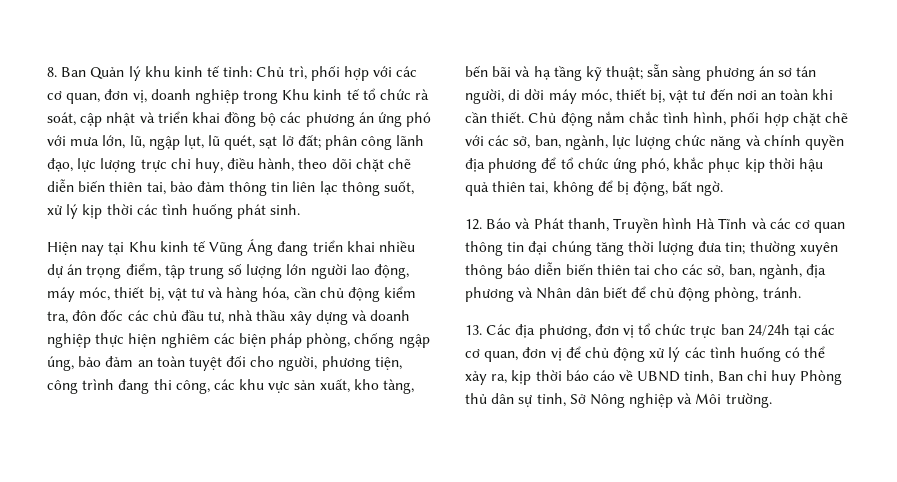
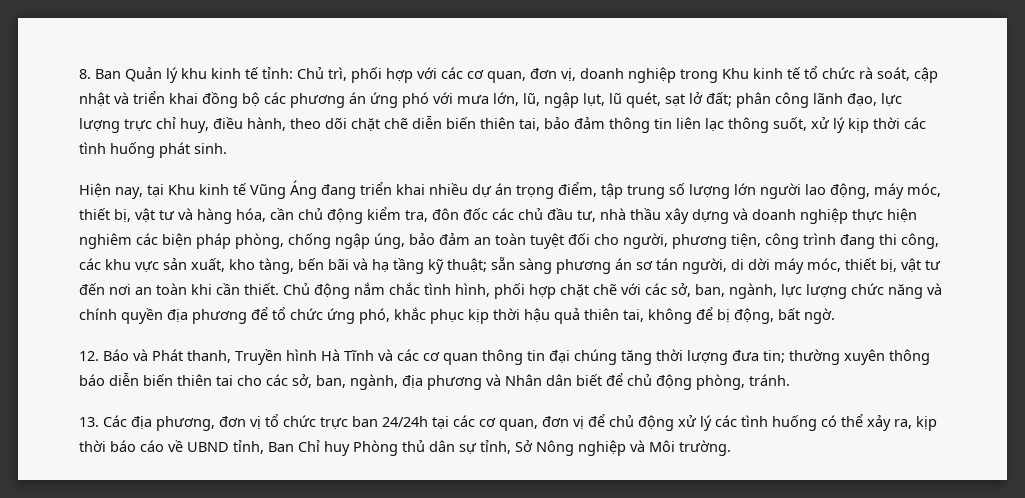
- Hiện nay tại Khu kinh tế Vũng Áng đang triển khai nhiều dự án trọng điểm, tập trung số lượng lớn người lao động, máy móc, thiết bị, vật tư và hàng hóa, cần chủ động kiểm tra, đôn đốc các chủ đầu tư, nhà thầu xây dựng và doanh nghiệp thực hiện nghiêm các biện pháp phòng, chống ngập úng, bảo đảm an toàn tuyệt đối cho người, phương tiện, công trình đang thi công, các khu vực sản xuất, kho tàng, bến bãi và hạ tầng kỹ thuật;
+ Hiện nay, tại Khu kinh tế Vũng Áng đang triển khai nhiều dự án trọng điểm, tập trung số lượng lớn người lao động, máy móc, thiết bị, vật tư và hàng hóa, cần chủ động kiểm tra, đôn đốc các chủ đầu tư, nhà thầu xây dựng và doanh nghiệp thực hiện nghiêm các biện pháp phòng, chống ngập úng, bảo đảm an toàn tuyệt đối cho người, phương tiện, công trình đang thi công, các khu vực sản xuất, kho tàng, bến bãi và hạ tầng kỹ thuật;
- 13. Các địa phương, đơn vị tổ chức trực ban 24/24h tại các cơ quan, đơn vị để chủ động xử lý các tình huống có thể xảy ra, kịp thời báo cáo về UBND tỉnh, Ban chỉ huy Phòng thủ dân sự tỉnh, Sở Nông nghiệp và Môi trường.
+ 13. Các địa phương, đơn vị tổ chức trực ban 24/24h tại các cơ quan, đơn vị để chủ động xử lý các tình huống có thể xảy ra, kịp thời báo cáo về UBND tỉnh, Ban Chỉ huy Phòng thủ dân sự tỉnh, Sở Nông nghiệp và Môi trường.

